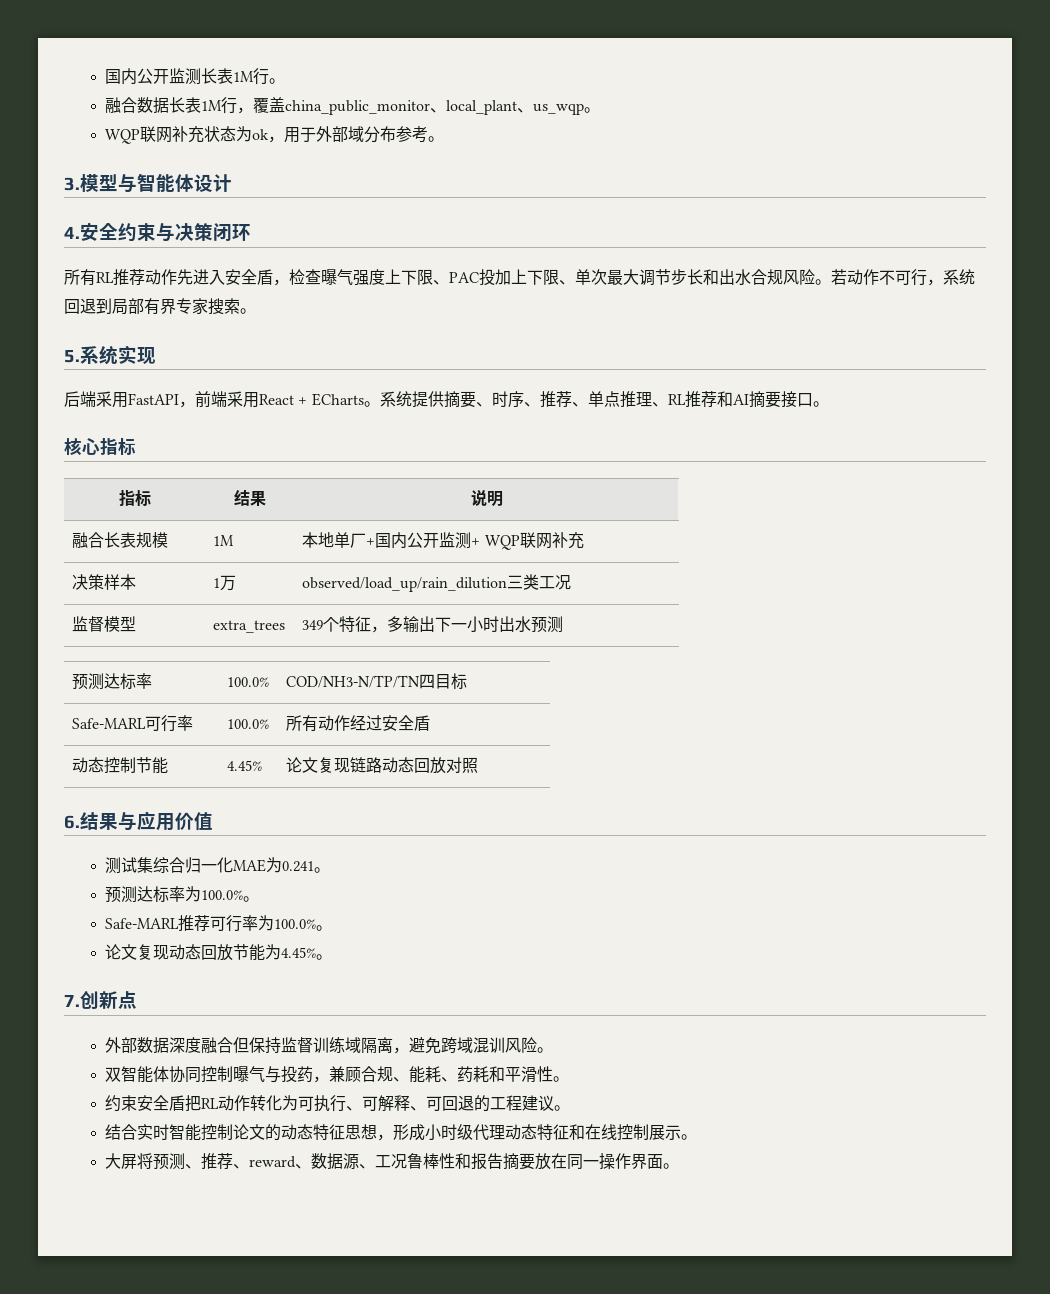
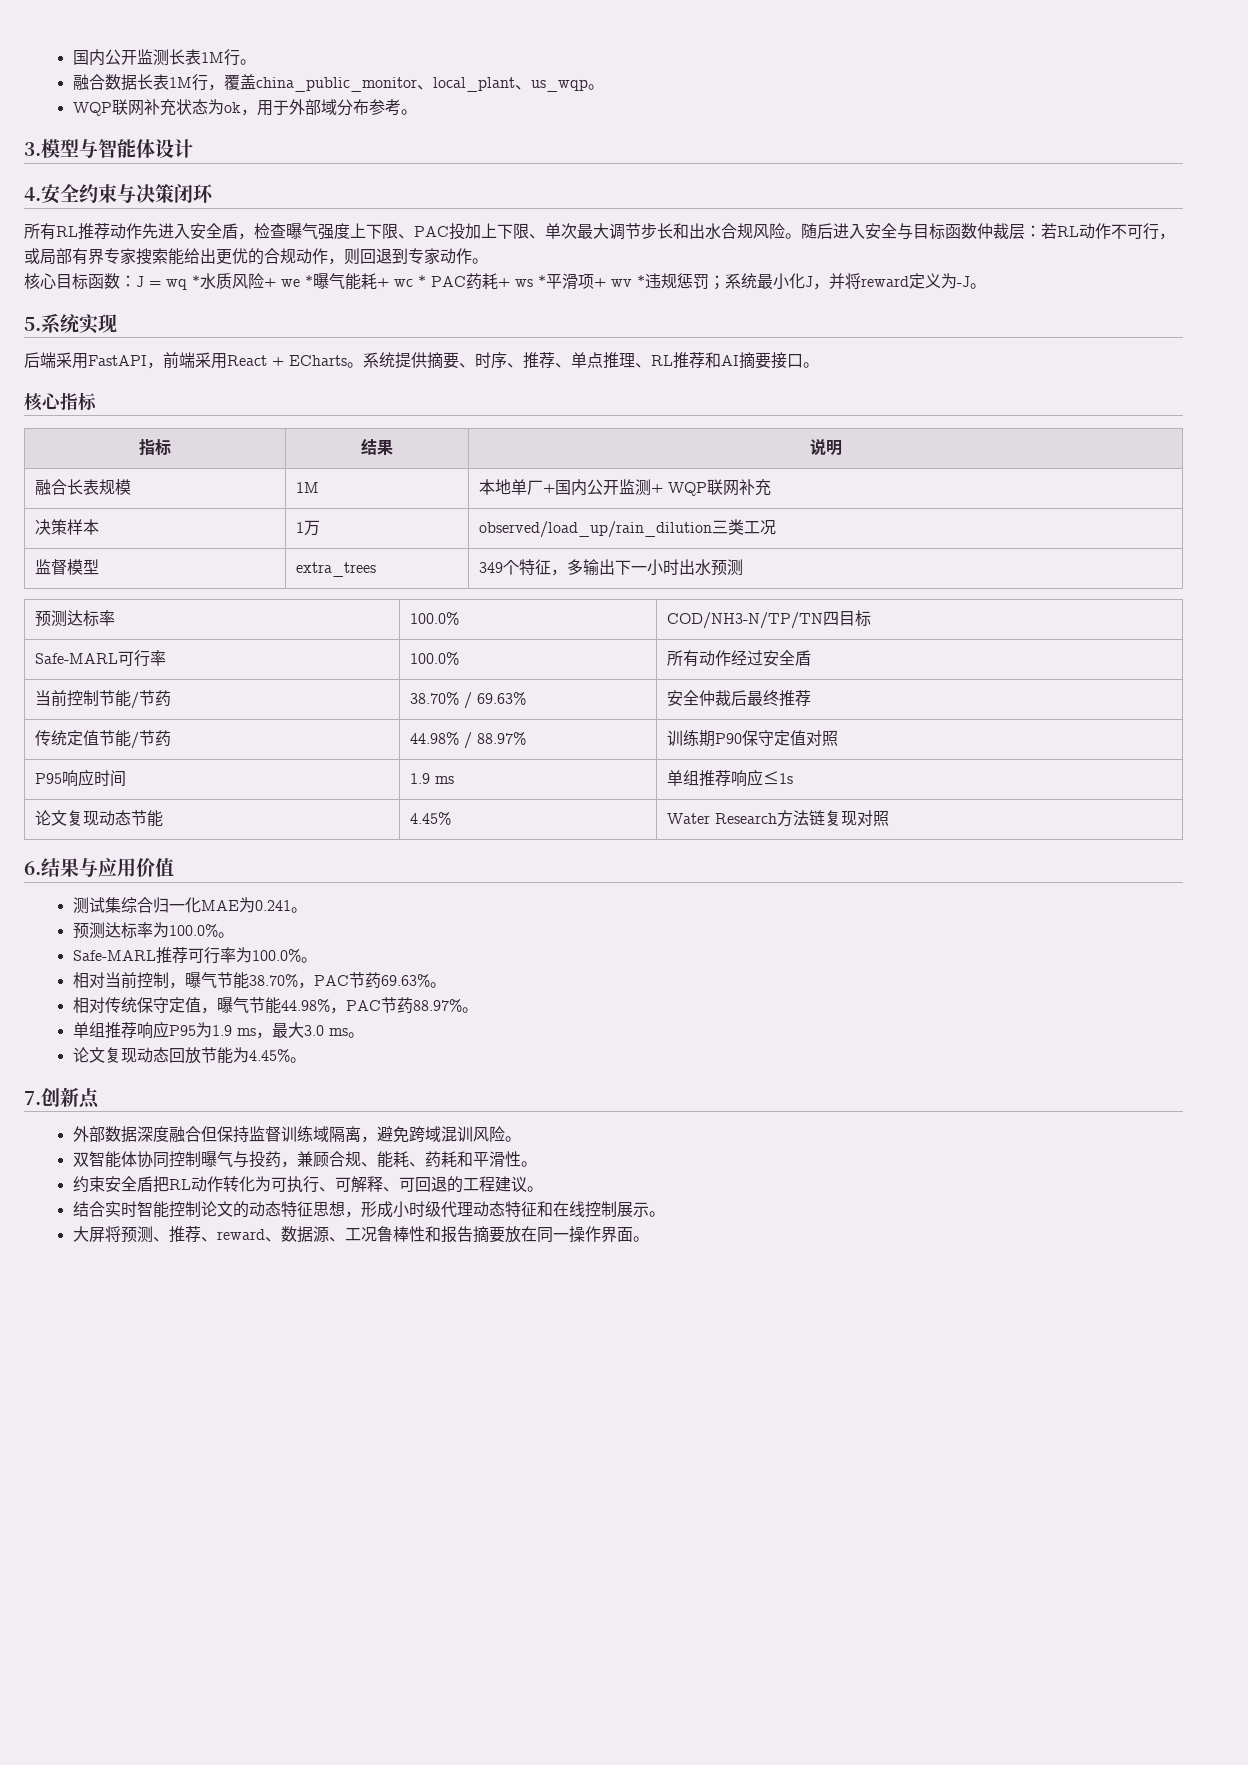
- 若动作不可行，系统回退到局部有界专家搜索。
+ 随后进入安全与目标函数仲裁层：若RL动作不可行，或局部有界专家搜索能给出更优的合规动作，则回退到专家动作。
+ 核心目标函数：J = wq *水质风险+ we *曝气能耗+ wc * PAC药耗+ ws *平滑项+ wv *违规惩罚；系统最小化J，并将reward定义为-J。
- 动态控制节能 | 4.45% | 论文复现链路动态回放对照
+ 当前控制节能/节药 | 38.70% / 69.63% | 安全仲裁后最终推荐
+ 传统定值节能/节药 | 44.98% / 88.97% | 训练期P90保守定值对照
+ P95响应时间 | 1.9 ms | 单组推荐响应≤1s
+ 论文复现动态节能 | 4.45% | Water Research方法链复现对照
+ 相对当前控制，曝气节能38.70%，PAC节药69.63%。
+ 相对传统保守定值，曝气节能44.98%，PAC节药88.97%。
+ 单组推荐响应P95为1.9 ms，最大3.0 ms。

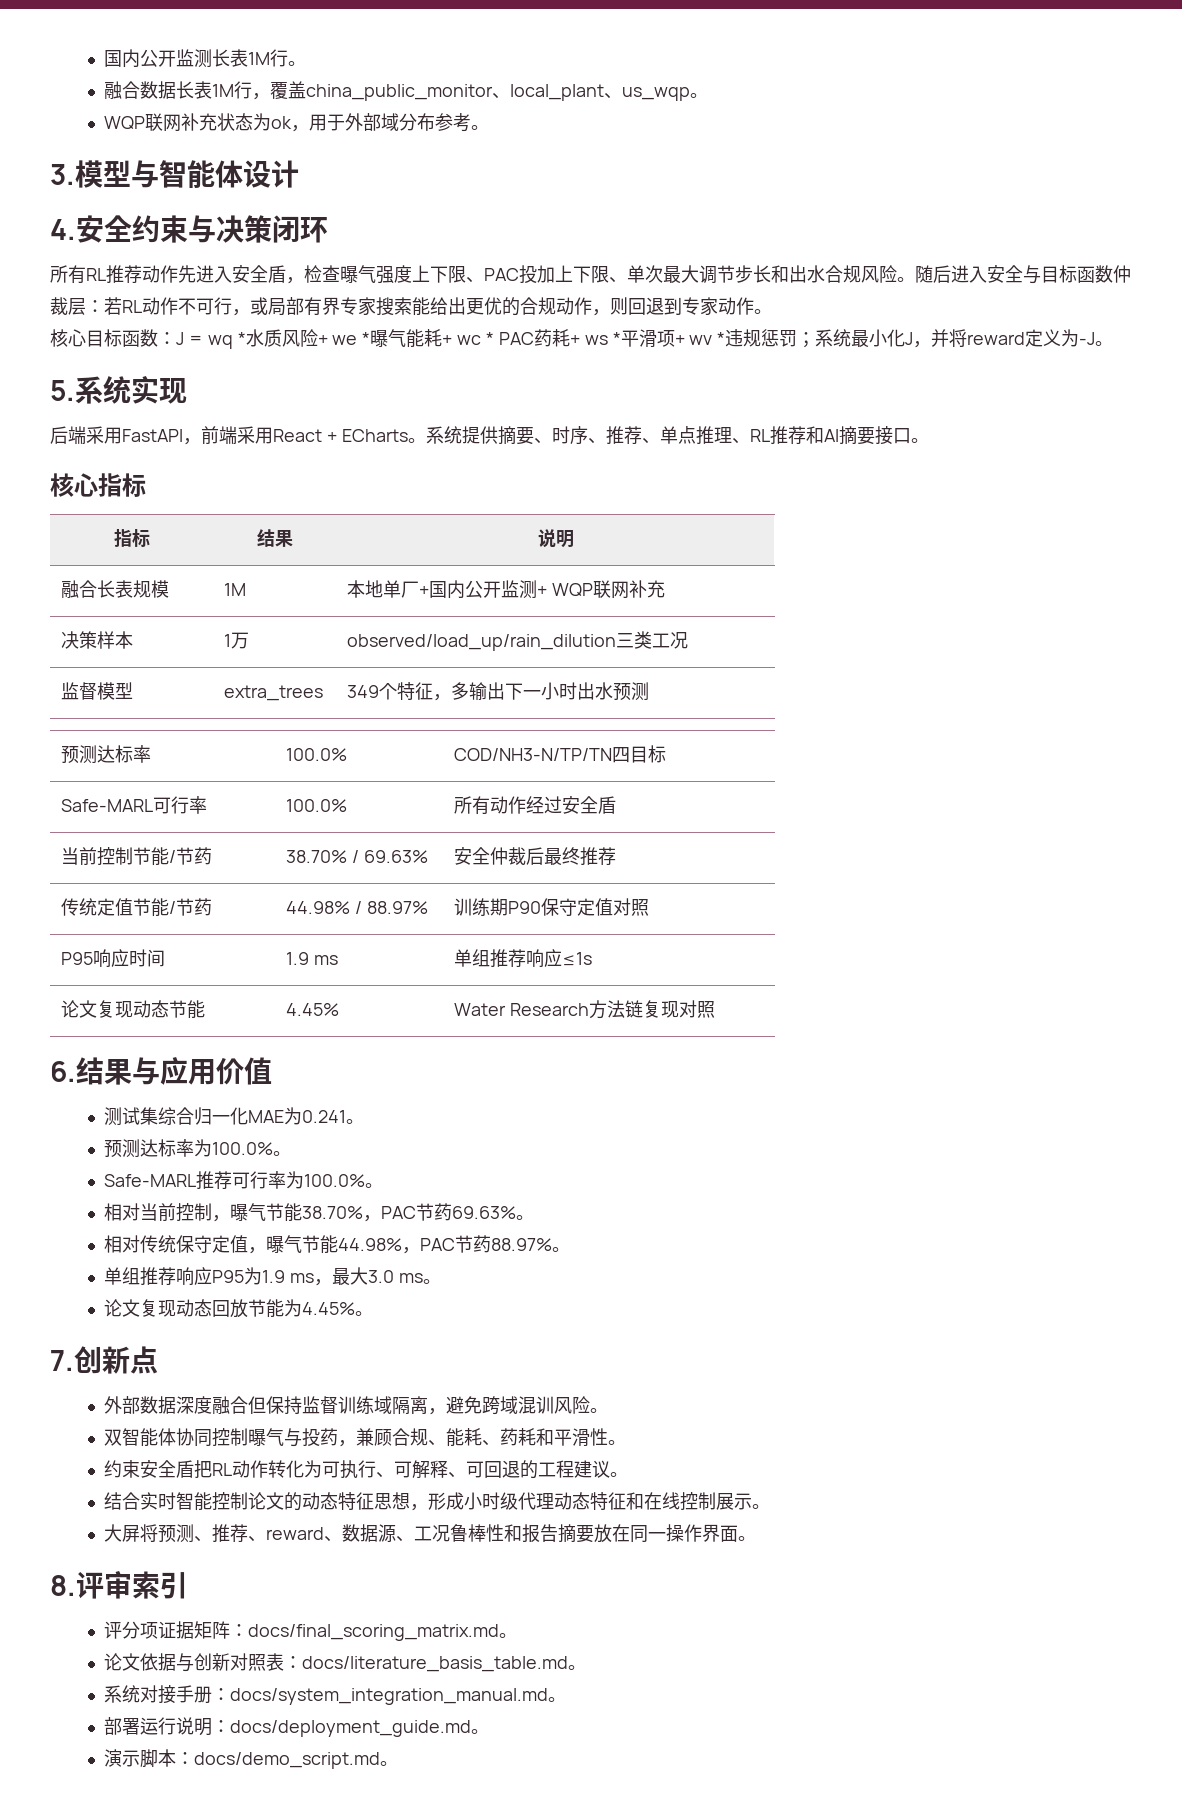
+ 8.评审索引
+ 评分项证据矩阵：docs/final_scoring_matrix.md。
+ 论文依据与创新对照表：docs/literature_basis_table.md。
+ 系统对接手册：docs/system_integration_manual.md。
+ 部署运行说明：docs/deployment_guide.md。
+ 演示脚本：docs/demo_script.md。

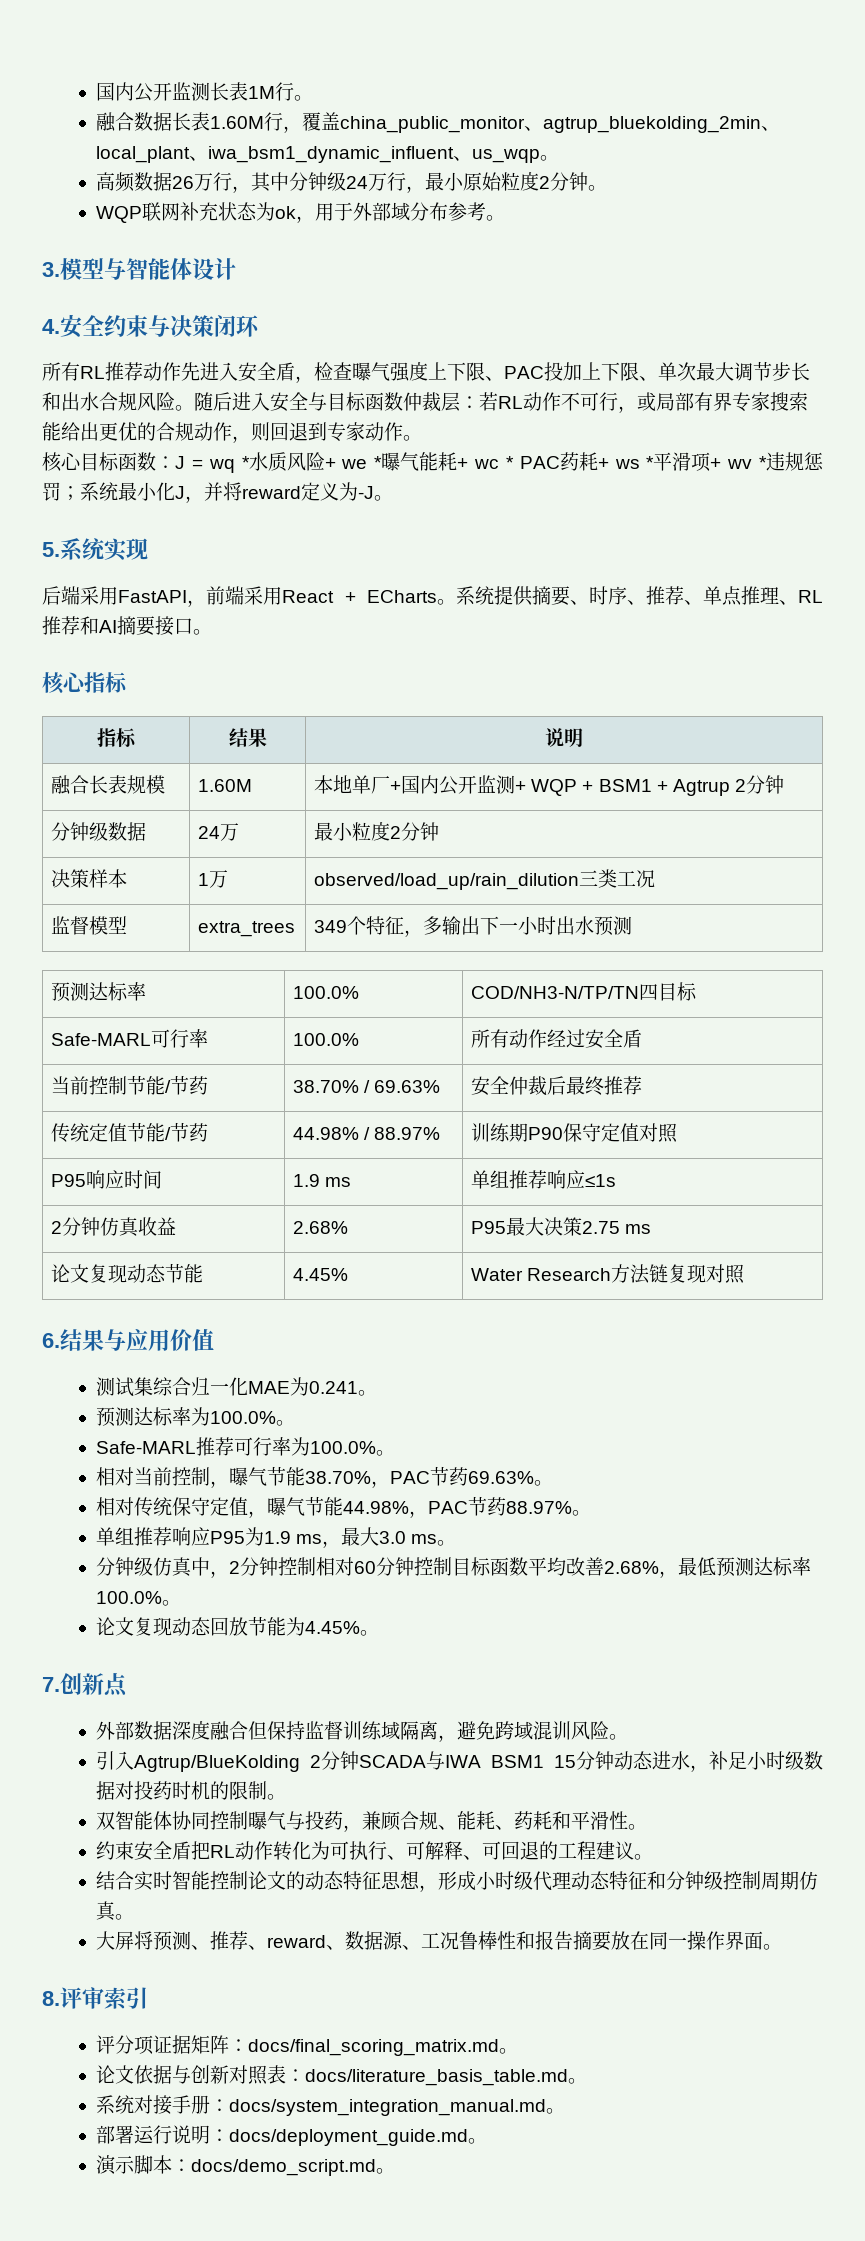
- 融合数据长表1M行，覆盖china_public_monitor、local_plant、us_wqp。
+ 融合数据长表1.60M行，覆盖china_public_monitor、agtrup_bluekolding_2min、local_plant、iwa_bsm1_dynamic_influent、us_wqp。
+ 高频数据26万行，其中分钟级24万行，最小原始粒度2分钟。
- 融合长表规模 | 1M | 本地单厂+国内公开监测+ WQP联网补充
+ 融合长表规模 | 1.60M | 本地单厂+国内公开监测+ WQP + BSM1 + Agtrup 2分钟
+ 分钟级数据 | 24万 | 最小粒度2分钟
+ 2分钟仿真收益 | 2.68% | P95最大决策2.75 ms
+ 分钟级仿真中，2分钟控制相对60分钟控制目标函数平均改善2.68%，最低预测达标率100.0%。
+ 引入Agtrup/BlueKolding 2分钟SCADA与IWA BSM1 15分钟动态进水，补足小时级数据对投药时机的限制。
- 结合实时智能控制论文的动态特征思想，形成小时级代理动态特征和在线控制展示。
+ 结合实时智能控制论文的动态特征思想，形成小时级代理动态特征和分钟级控制周期仿真。

